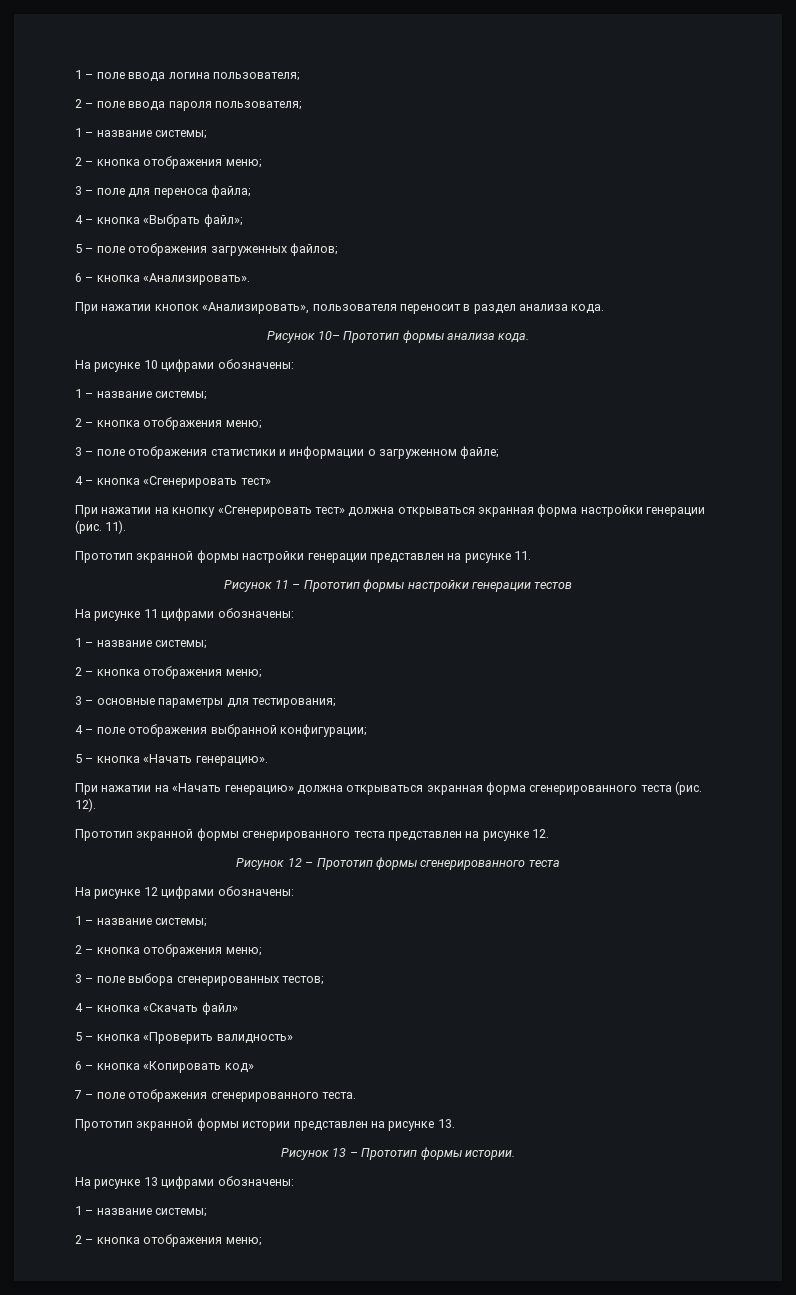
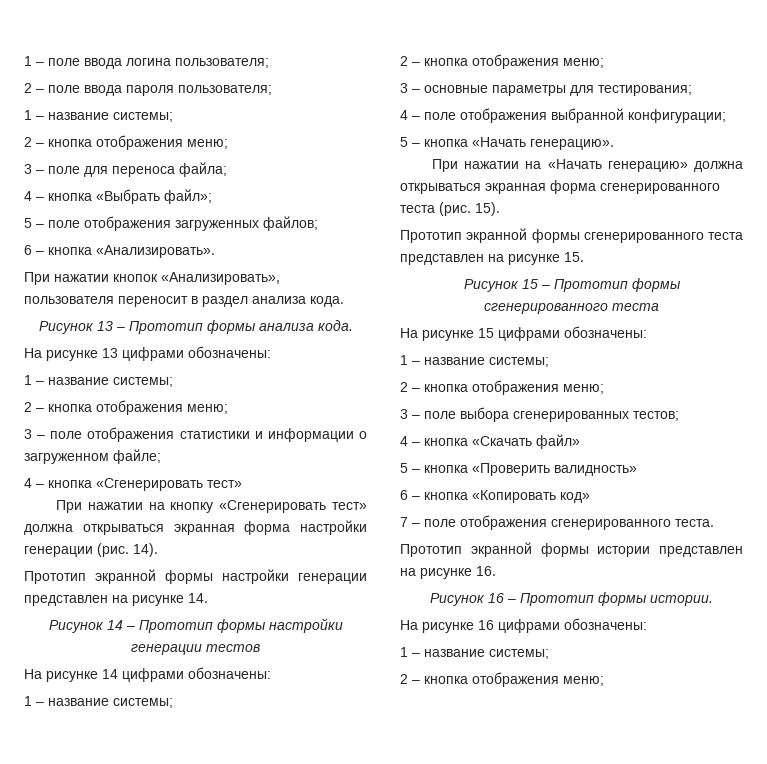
- Рисунок 10– Прототип формы анализа кода.
+ Рисунок 13 – Прототип формы анализа кода.
- На рисунке 10 цифрами обозначены:
+ На рисунке 13 цифрами обозначены:
- 11).
+ 14).
- Прототип экранной формы настройки генерации представлен на рисунке 11.
- Рисунок 11 – Прототип формы настройки генерации тестов
+ Прототип экранной формы настройки генерации представлен на рисунке 14.
+ Рисунок 14 – Прототип формы настройки генерации тестов
- На рисунке 11 цифрами обозначены:
+ На рисунке 14 цифрами обозначены:
- 12).
+ 15).
- Прототип экранной формы сгенерированного теста представлен на рисунке 12.
- Рисунок 12 – Прототип формы сгенерированного теста
+ Прототип экранной формы сгенерированного теста представлен на рисунке 15.
+ Рисунок 15 – Прототип формы сгенерированного теста
- На рисунке 12 цифрами обозначены:
+ На рисунке 15 цифрами обозначены:
- Прототип экранной формы истории представлен на рисунке 13.
- Рисунок 13 – Прототип формы истории.
+ Прототип экранной формы истории представлен на рисунке 16.
+ Рисунок 16 – Прототип формы истории.
- На рисунке 13 цифрами обозначены:
+ На рисунке 16 цифрами обозначены:

